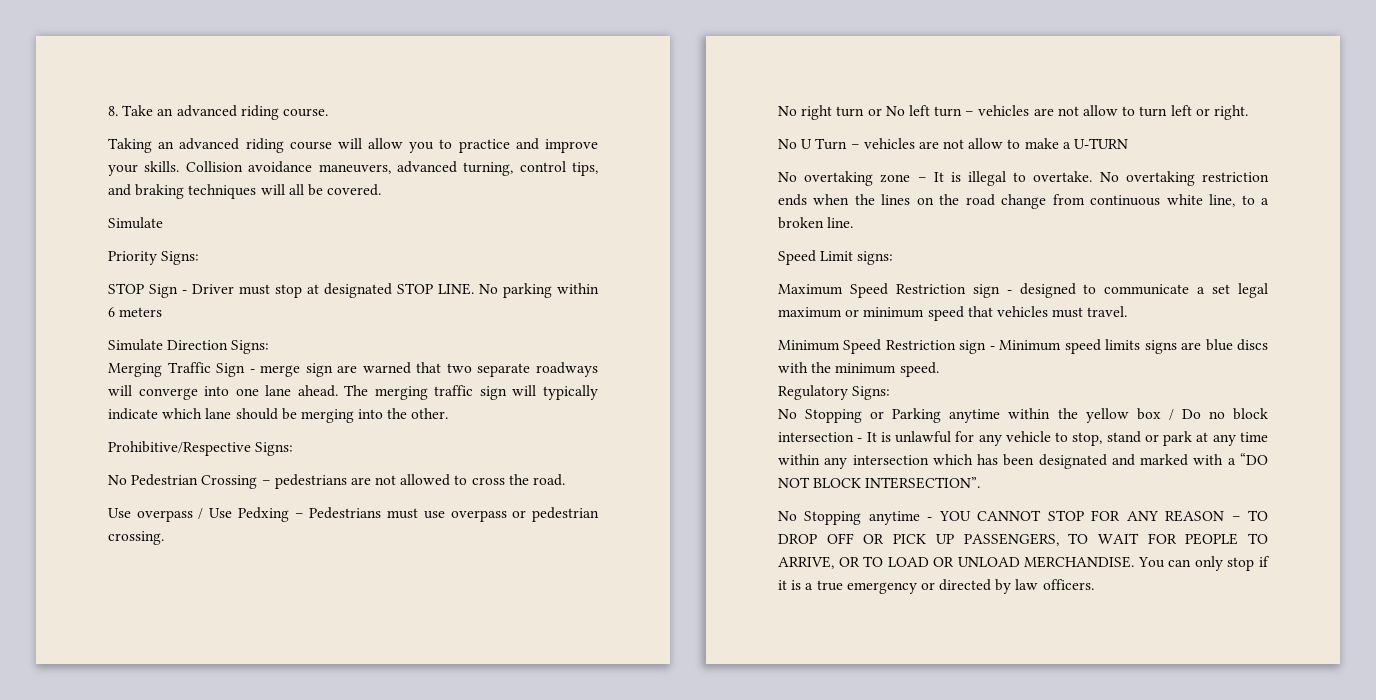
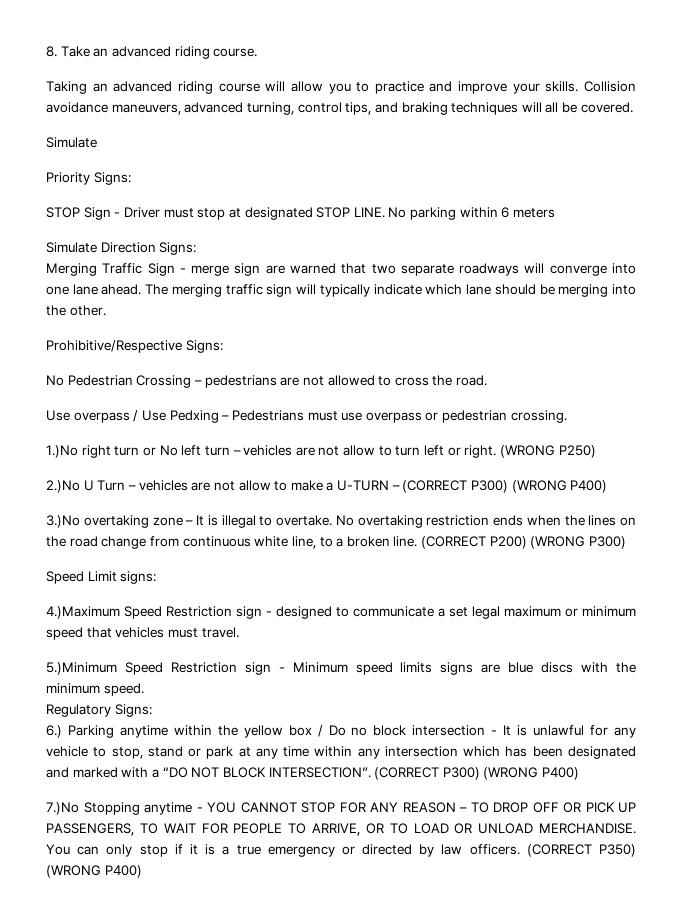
- No right turn or No left turn – vehicles are not allow to turn left or right.
- No U Turn – vehicles are not allow to make a U-TURN
- No overtaking zone – It is illegal to overtake.
+ 1.)No right turn or No left turn – vehicles are not allow to turn left or right. (WRONG P250)
+ 2.)No U Turn – vehicles are not allow to make a U-TURN – (CORRECT P300) (WRONG P400)
+ 3.)No overtaking zone – It is illegal to overtake.
+ (CORRECT P200) (WRONG P300)
- Maximum Speed Restriction sign - designed to communicate a set legal maximum or minimum speed that vehicles must travel.
+ 4.)Maximum Speed Restriction sign - designed to communicate a set legal maximum or minimum speed that vehicles must travel.
- Minimum Speed Restriction sign - Minimum speed limits signs are blue discs with the minimum speed.
+ 5.)Minimum Speed Restriction sign - Minimum speed limits signs are blue discs with the minimum speed.
- No Stopping or Parking anytime within the yellow box / Do no block intersection - It is unlawful for any vehicle to stop, stand or park at any time within any intersection which has been designated and marked with a “DO NOT BLOCK INTERSECTION”.
- No Stopping anytime - YOU CANNOT STOP FOR ANY REASON – TO DROP OFF OR PICK UP PASSENGERS, TO WAIT FOR PEOPLE TO ARRIVE, OR TO LOAD OR UNLOAD MERCHANDISE.
+ 6.) Parking anytime within the yellow box / Do no block intersection - It is unlawful for any vehicle to stop, stand or park at any time within any intersection which has been designated and marked with a “DO NOT BLOCK INTERSECTION”. (CORRECT P300) (WRONG P400)
+ 7.)No Stopping anytime - YOU CANNOT STOP FOR ANY REASON – TO DROP OFF OR PICK UP PASSENGERS, TO WAIT FOR PEOPLE TO ARRIVE, OR TO LOAD OR UNLOAD MERCHANDISE.
+ (CORRECT P350) (WRONG P400)

